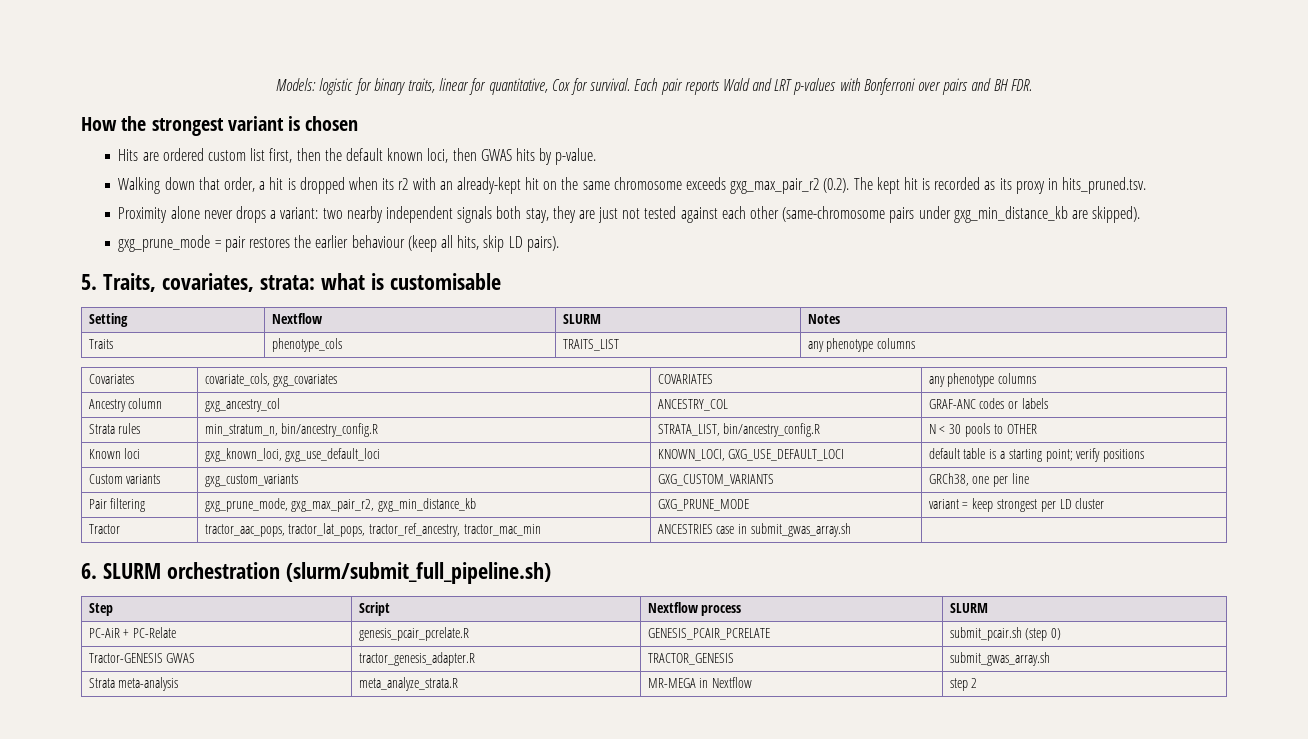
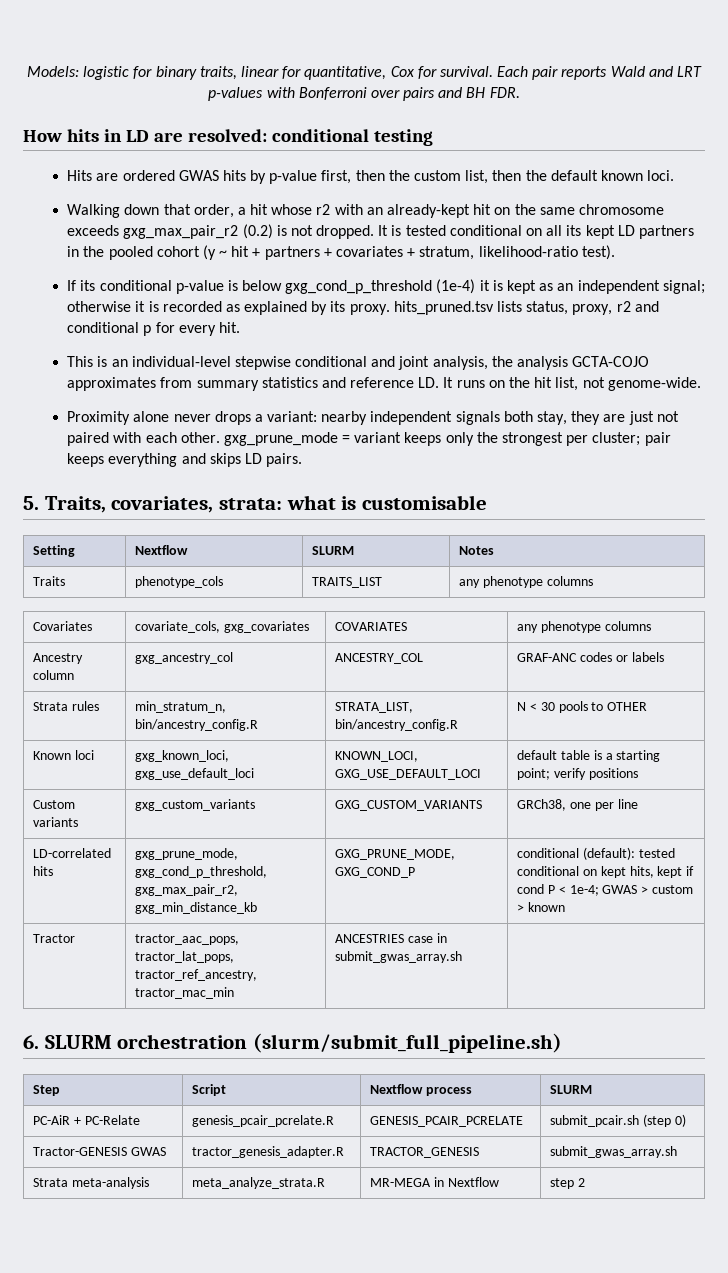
- How the strongest variant is chosen
- Hits are ordered custom list first, then the default known loci, then GWAS hits by p-value.
+ How hits in LD are resolved: conditional testing
+ Hits are ordered GWAS hits by p-value first, then the custom list, then the default known loci.
- Walking down that order, a hit is dropped when its r2 with an already-kept hit on the same chromosome exceeds gxg_max_pair_r2 (0.2). The kept hit is recorded as its proxy in hits_pruned.tsv.
+ Walking down that order, a hit whose r2 with an already-kept hit on the same chromosome exceeds gxg_max_pair_r2 (0.2) is not dropped. It is tested conditional on all its kept LD partners in the pooled cohort (y ~ hit + partners + covariates + stratum, likelihood-ratio test).
+ If its conditional p-value is below gxg_cond_p_threshold (1e-4) it is kept as an independent signal; otherwise it is recorded as explained by its proxy. hits_pruned.tsv lists status, proxy, r2 and conditional p for every hit.
+ This is an individual-level stepwise conditional and joint analysis, the analysis GCTA-COJO approximates from summary statistics and reference LD. It runs on the hit list, not genome-wide.
- Proximity alone never drops a variant: two nearby independent signals both stay, they are just not tested against each other (same-chromosome pairs under gxg_min_distance_kb are skipped).
- gxg_prune_mode = pair restores the earlier behaviour (keep all hits, skip LD pairs).
+ Proximity alone never drops a variant: nearby independent signals both stay, they are just not paired with each other. gxg_prune_mode = variant keeps only the strongest per cluster; pair keeps everything and skips LD pairs.
- Pair filtering | gxg_prune_mode, gxg_max_pair_r2, gxg_min_distance_kb | GXG_PRUNE_MODE | variant = keep strongest per LD cluster
+ LD-correlated hits | gxg_prune_mode, gxg_cond_p_threshold, gxg_max_pair_r2, gxg_min_distance_kb | GXG_PRUNE_MODE, GXG_COND_P | conditional (default): tested conditional on kept hits, kept if cond P < 1e-4; GWAS > custom > known

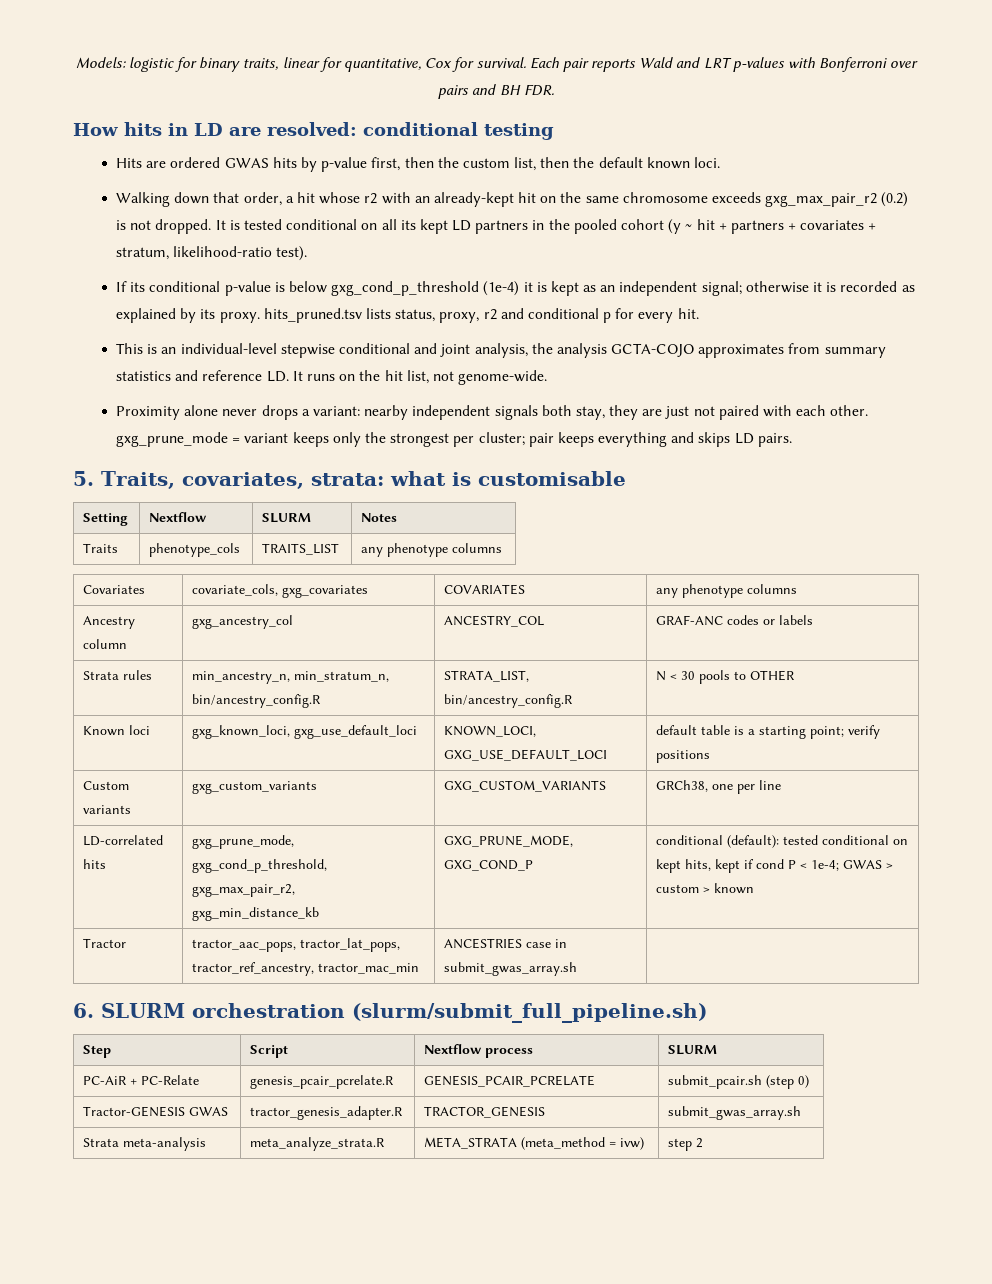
- Strata rules | min_stratum_n, bin/ancestry_config.R | STRATA_LIST, bin/ancestry_config.R | N < 30 pools to OTHER
+ Strata rules | min_ancestry_n, min_stratum_n, bin/ancestry_config.R | STRATA_LIST, bin/ancestry_config.R | N < 30 pools to OTHER
- Strata meta-analysis | meta_analyze_strata.R | MR-MEGA in Nextflow | step 2
+ Strata meta-analysis | meta_analyze_strata.R | META_STRATA (meta_method = ivw) | step 2

